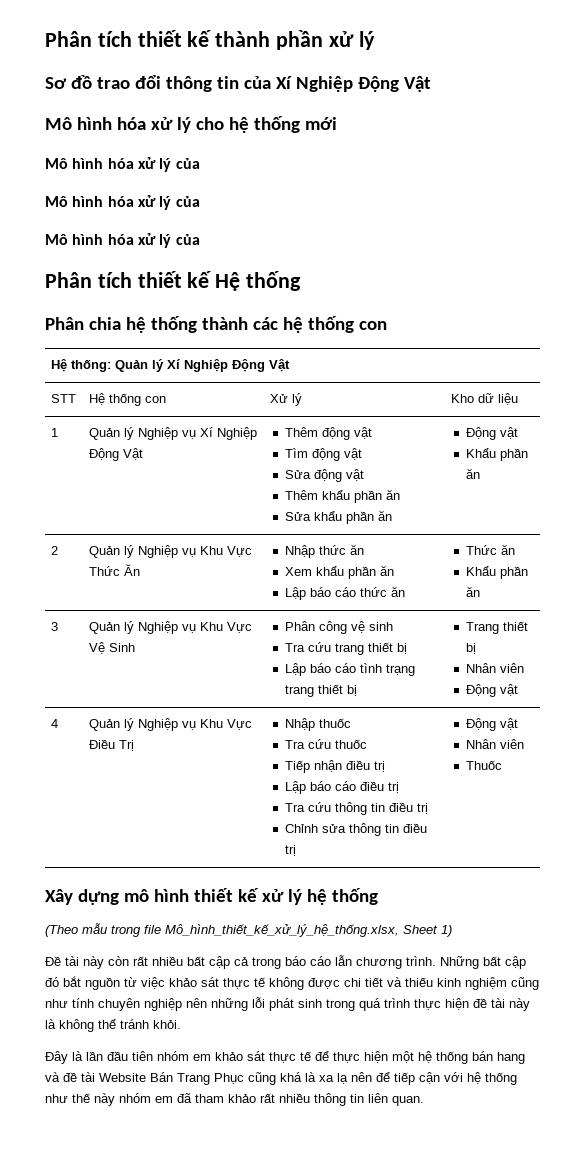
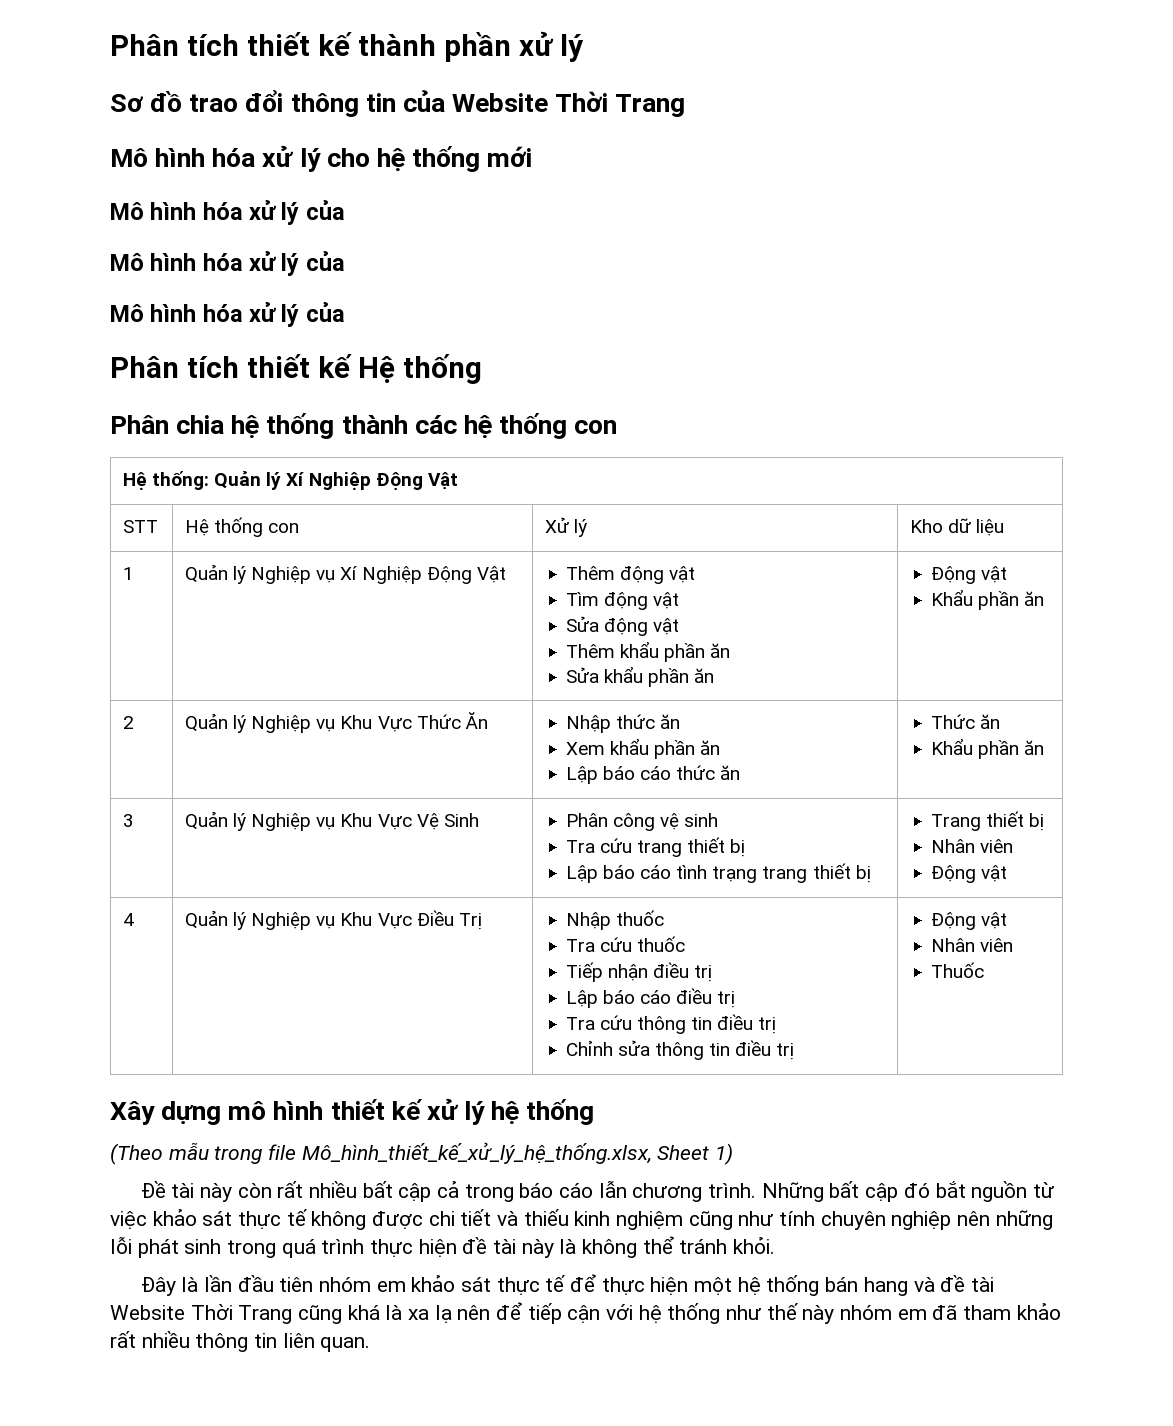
- Sơ đồ trao đổi thông tin của Xí Nghiệp Động Vật
+ Sơ đồ trao đổi thông tin của Website Thời Trang
- Đây là lần đầu tiên nhóm em khảo sát thực tế để thực hiện một hệ thống bán hang và đề tài Website Bán Trang Phục cũng khá là xa lạ nên để tiếp cận với hệ thống như thế này nhóm em đã tham khảo rất nhiều thông tin liên quan.
+ Đây là lần đầu tiên nhóm em khảo sát thực tế để thực hiện một hệ thống bán hang và đề tài Website Thời Trang cũng khá là xa lạ nên để tiếp cận với hệ thống như thế này nhóm em đã tham khảo rất nhiều thông tin liên quan.

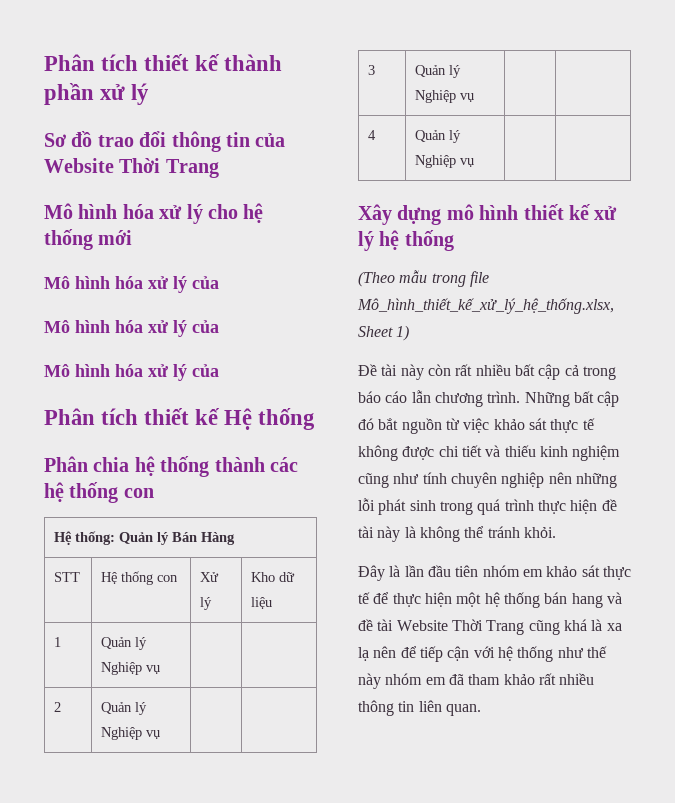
- Hệ thống: Quản lý Xí Nghiệp Động Vật
+ Hệ thống: Quản lý Bán Hàng
- 1 | Quản lý Nghiệp vụ Xí Nghiệp Động Vật | Thêm động vật
- Tìm động vật
- Sửa động vật
- Thêm khẩu phần ăn
- Sửa khẩu phần ăn | Động vật
- Khẩu phần ăn
+ 1 | Quản lý Nghiệp vụ | |
- 2 | Quản lý Nghiệp vụ Khu Vực Thức Ăn | Nhập thức ăn
- Xem khẩu phần ăn
- Lập báo cáo thức ăn | Thức ăn
- Khẩu phần ăn
+ 2 | Quản lý Nghiệp vụ | |
- 3 | Quản lý Nghiệp vụ Khu Vực Vệ Sinh | Phân công vệ sinh
- Tra cứu trang thiết bị
- Lập báo cáo tình trạng trang thiết bị | Trang thiết bị
- Nhân viên
- Động vật
+ 3 | Quản lý Nghiệp vụ | |
- 4 | Quản lý Nghiệp vụ Khu Vực Điều Trị | Nhập thuốc
- Tra cứu thuốc
- Tiếp nhận điều trị
- Lập báo cáo điều trị
- Tra cứu thông tin điều trị
- Chỉnh sửa thông tin điều trị | Động vật
- Nhân viên
- Thuốc
+ 4 | Quản lý Nghiệp vụ | |

